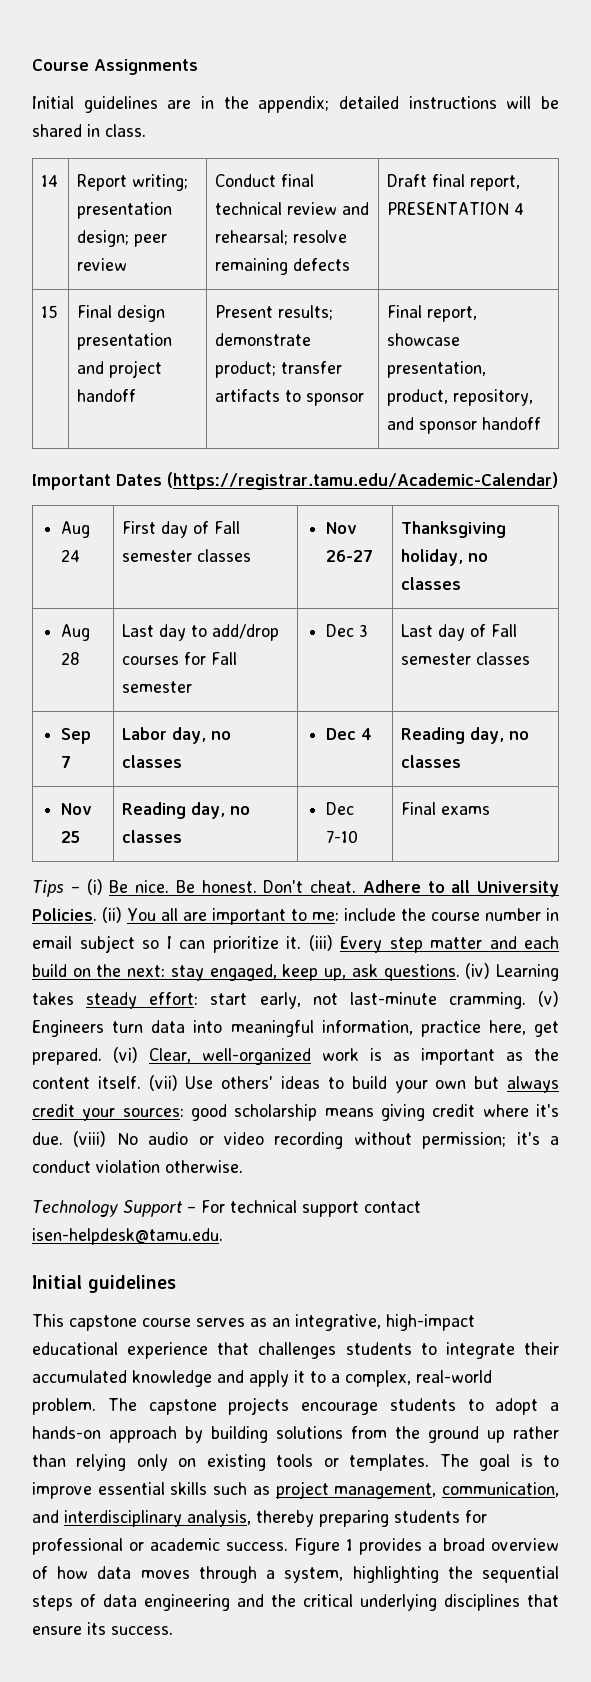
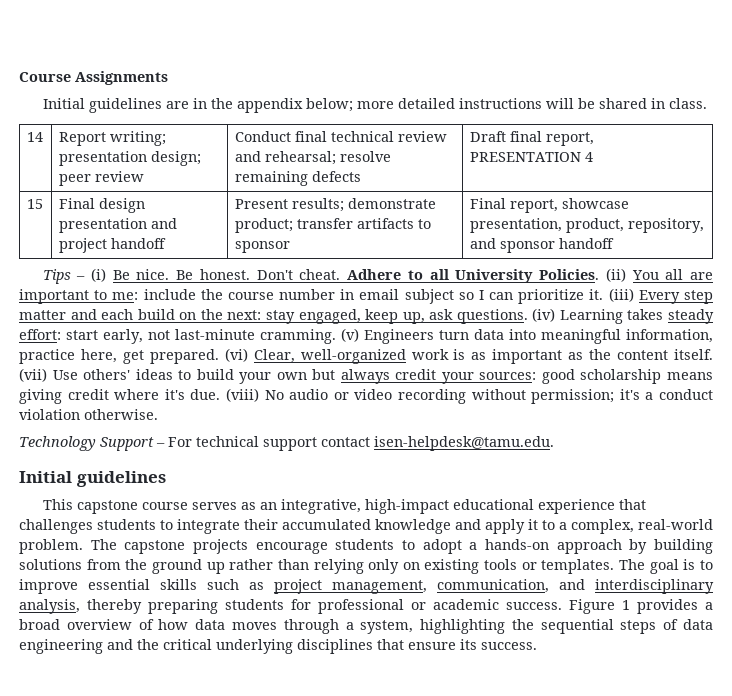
- Initial guidelines are in the appendix; detailed instructions will be shared in class.
+ Initial guidelines are in the appendix below; more detailed instructions will be shared in class.
- Important Dates (https://registrar.tamu.edu/Academic-Calendar)
- Aug 24 | First day of Fall semester classes | Nov 26-27 | Thanksgiving holiday, no classes
- Aug 28 | Last day to add/drop courses for Fall semester | Dec 3 | Last day of Fall semester classes
- Sep 7 | Labor day, no classes | Dec 4 | Reading day, no classes
- Nov 25 | Reading day, no classes | Dec 7-10 | Final exams

